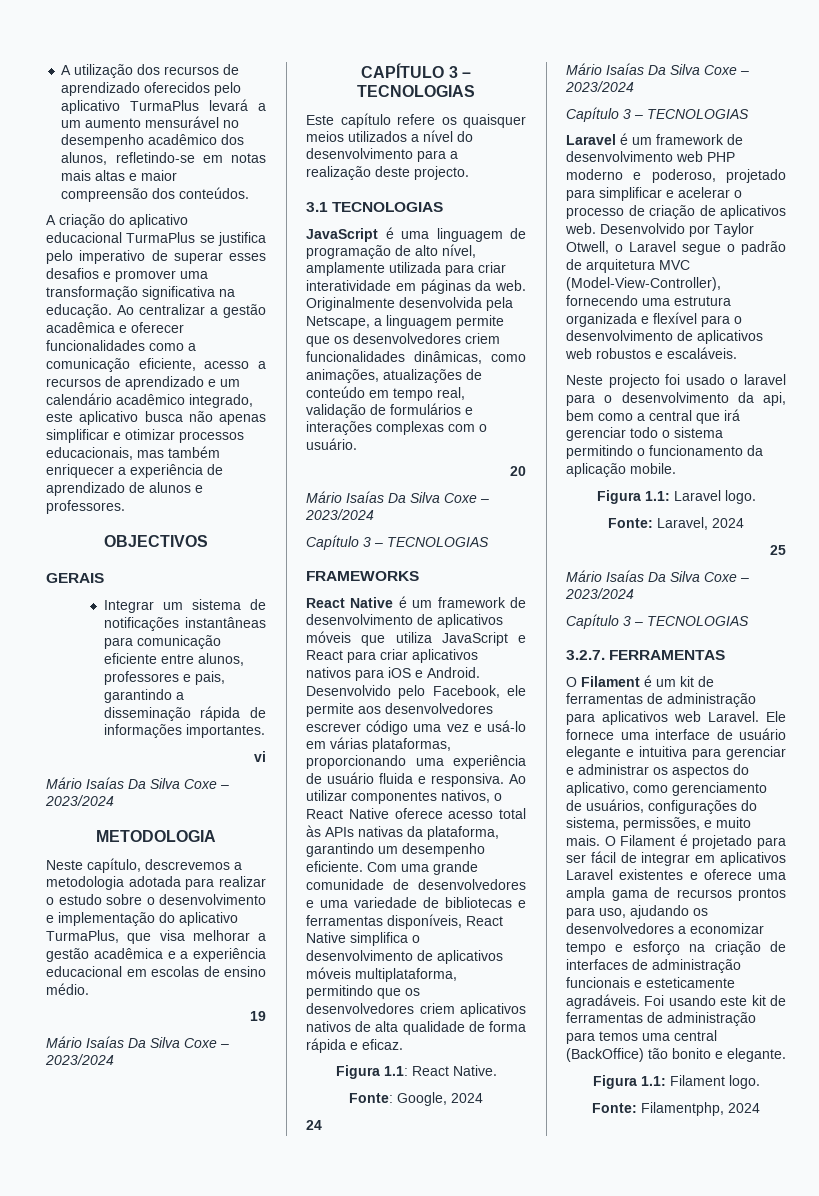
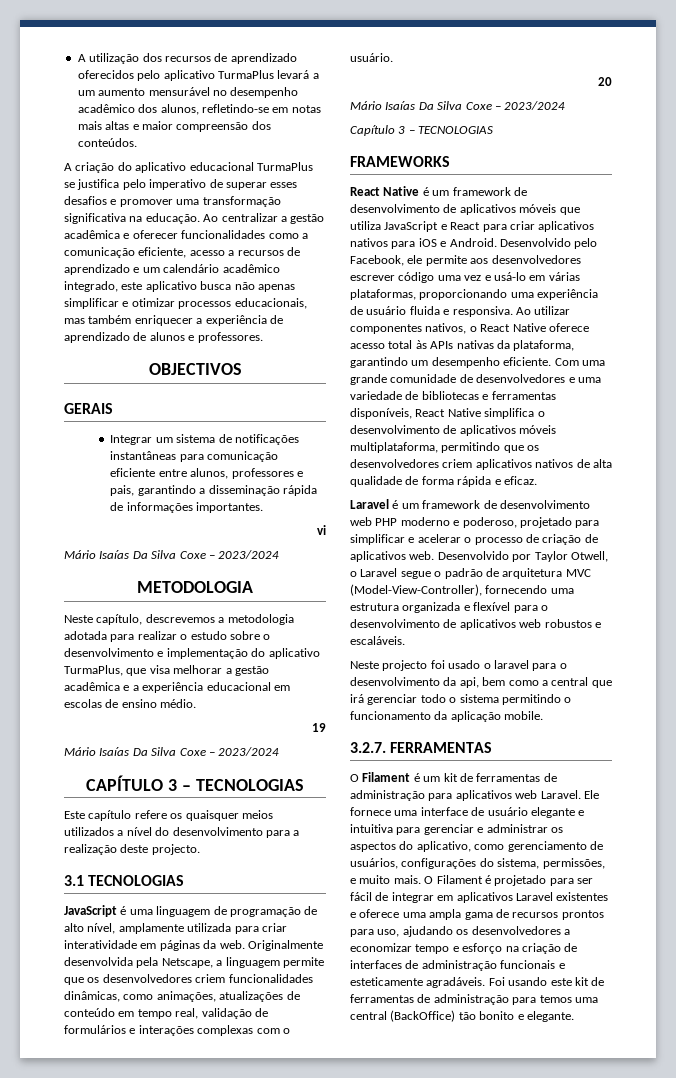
- Figura 1.1: React Native.
- Fonte: Google, 2024
- 24
- Mário Isaías Da Silva Coxe – 2023/2024
- Capítulo 3 – TECNOLOGIAS
- Figura 1.1: Laravel logo.
- Fonte: Laravel, 2024
- 25
- Mário Isaías Da Silva Coxe – 2023/2024
- Capítulo 3 – TECNOLOGIAS
- Figura 1.1: Filament logo.
- Fonte: Filamentphp, 2024

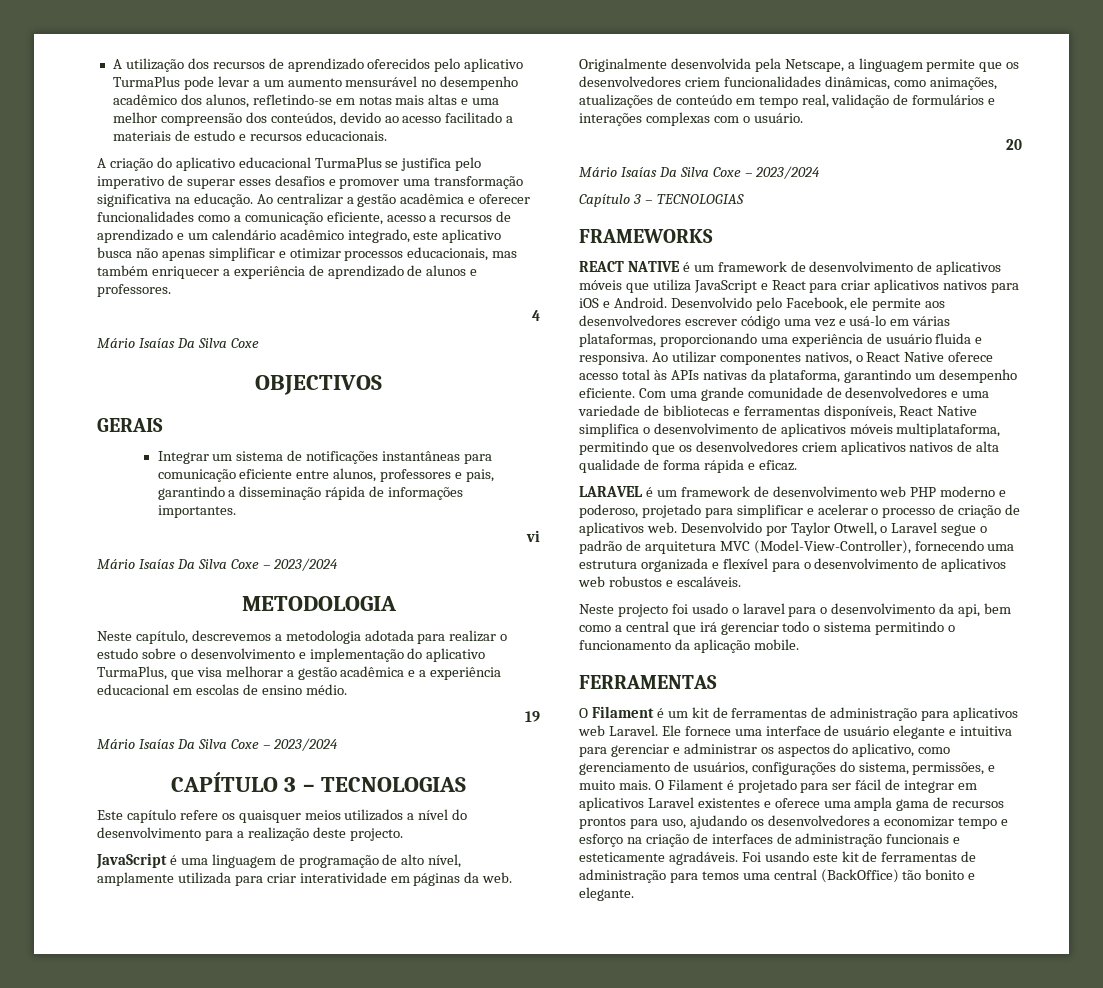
- A utilização dos recursos de aprendizado oferecidos pelo aplicativo TurmaPlus levará a um aumento mensurável no desempenho acadêmico dos alunos, refletindo-se em notas mais altas e maior compreensão dos conteúdos.
+ A utilização dos recursos de aprendizado oferecidos pelo aplicativo TurmaPlus pode levar a um aumento mensurável no desempenho acadêmico dos alunos, refletindo-se em notas mais altas e uma melhor compreensão dos conteúdos, devido ao acesso facilitado a materiais de estudo e recursos educacionais.
+ 4
+ Mário Isaías Da Silva Coxe
- 3.1 TECNOLOGIAS
- React Native é um framework de desenvolvimento de aplicativos móveis que utiliza JavaScript e React para criar aplicativos nativos para iOS e Android.
+ REACT NATIVE é um framework de desenvolvimento de aplicativos móveis que utiliza JavaScript e React para criar aplicativos nativos para iOS e Android.
- Laravel é um framework de desenvolvimento web PHP moderno e poderoso, projetado para simplificar e acelerar o processo de criação de aplicativos web.
+ LARAVEL é um framework de desenvolvimento web PHP moderno e poderoso, projetado para simplificar e acelerar o processo de criação de aplicativos web.
- 3.2.7. FERRAMENTAS
+ FERRAMENTAS

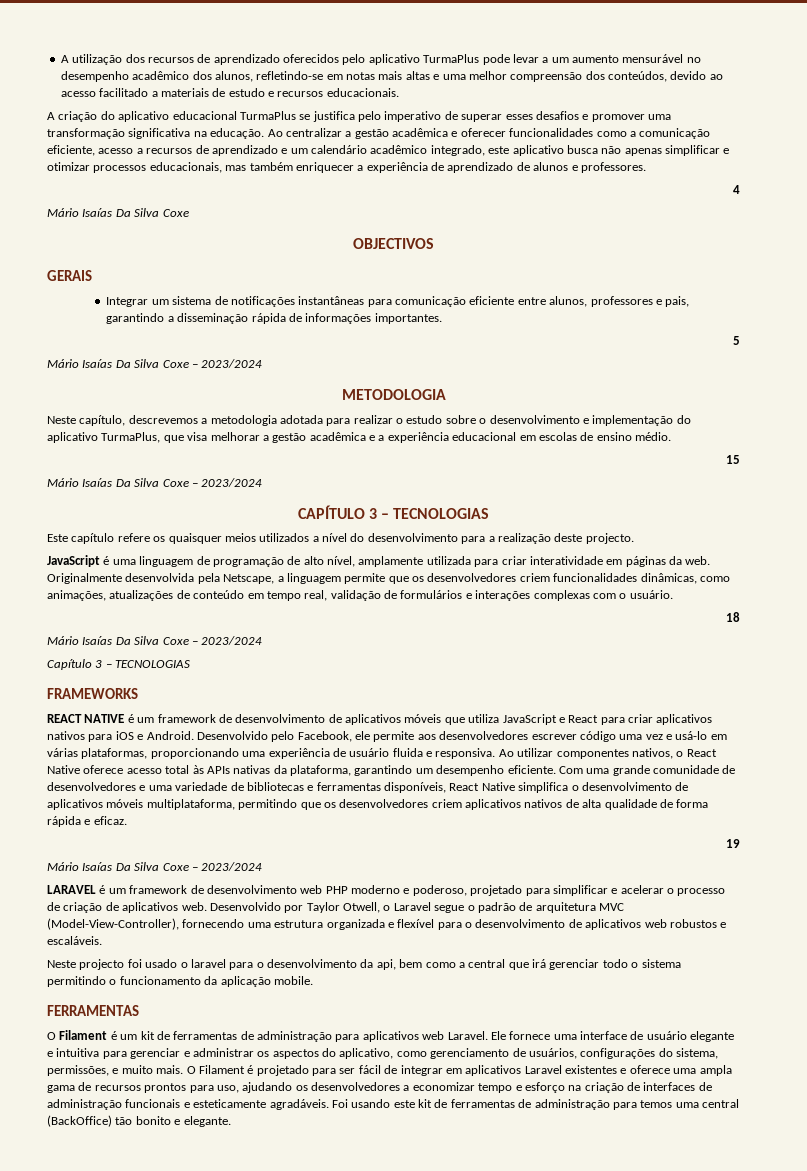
- vi
+ 5
- 19
+ 15
- 20
+ 18
+ 19
+ Mário Isaías Da Silva Coxe – 2023/2024

